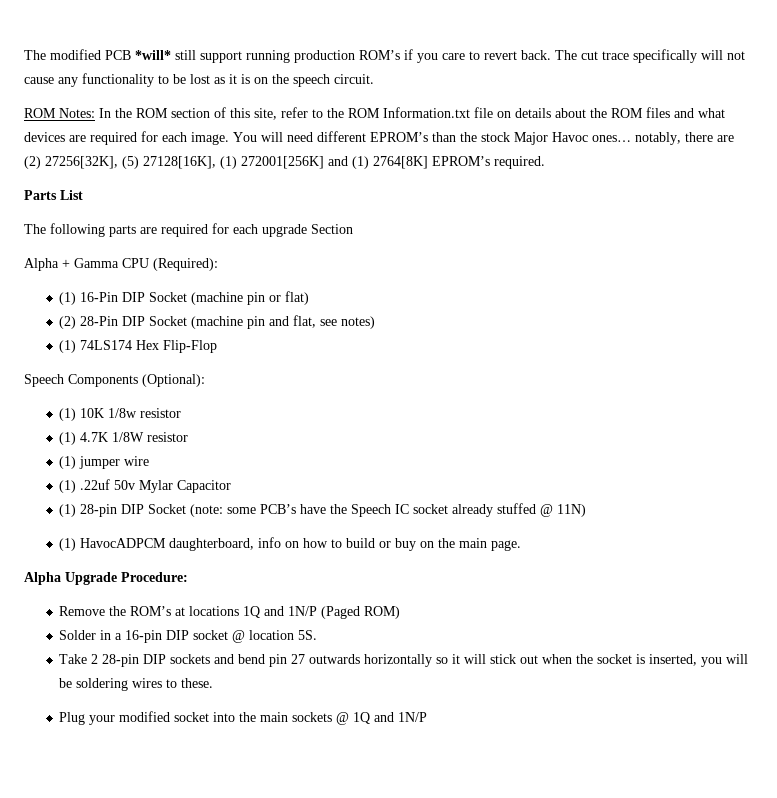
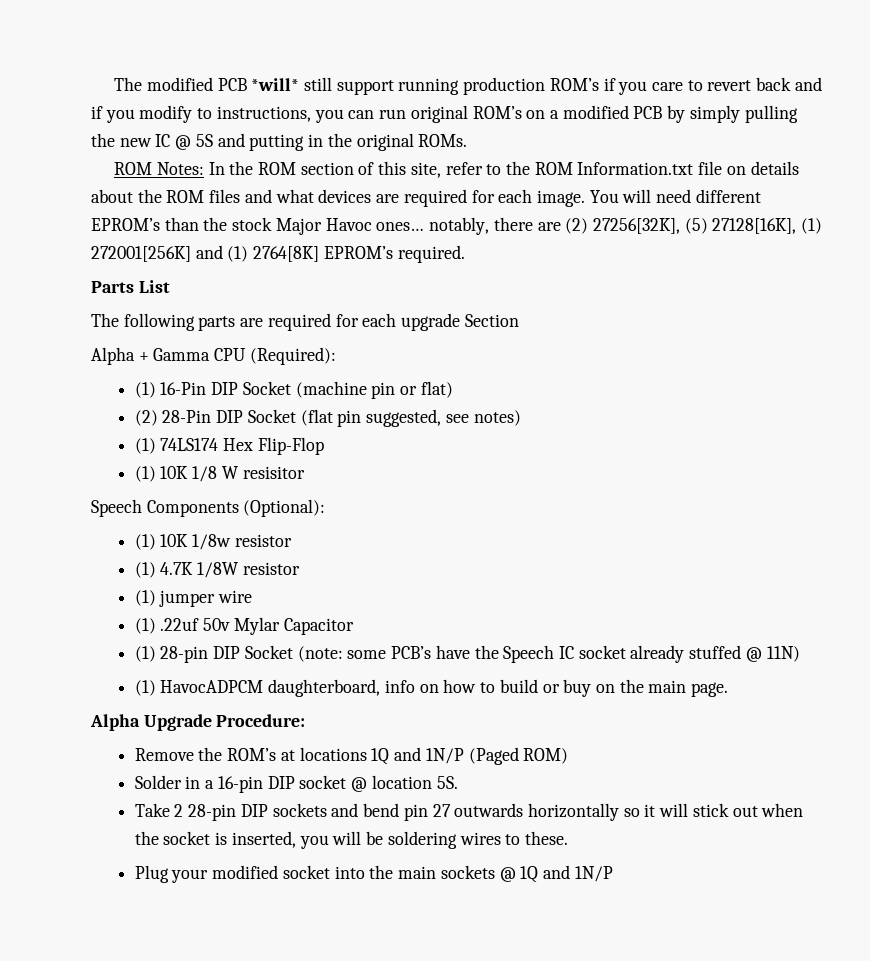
- The modified PCB *will* still support running production ROM’s if you care to revert back. The cut trace specifically will not cause any functionality to be lost as it is on the speech circuit.
+ The modified PCB *will* still support running production ROM’s if you care to revert back and if you modify to instructions, you can run original ROM’s on a modified PCB by simply pulling the new IC @ 5S and putting in the original ROMs.
- (2) 28-Pin DIP Socket (machine pin and flat, see notes)
+ (2) 28-Pin DIP Socket (flat pin suggested, see notes)
+ (1) 10K 1/8 W resisitor

